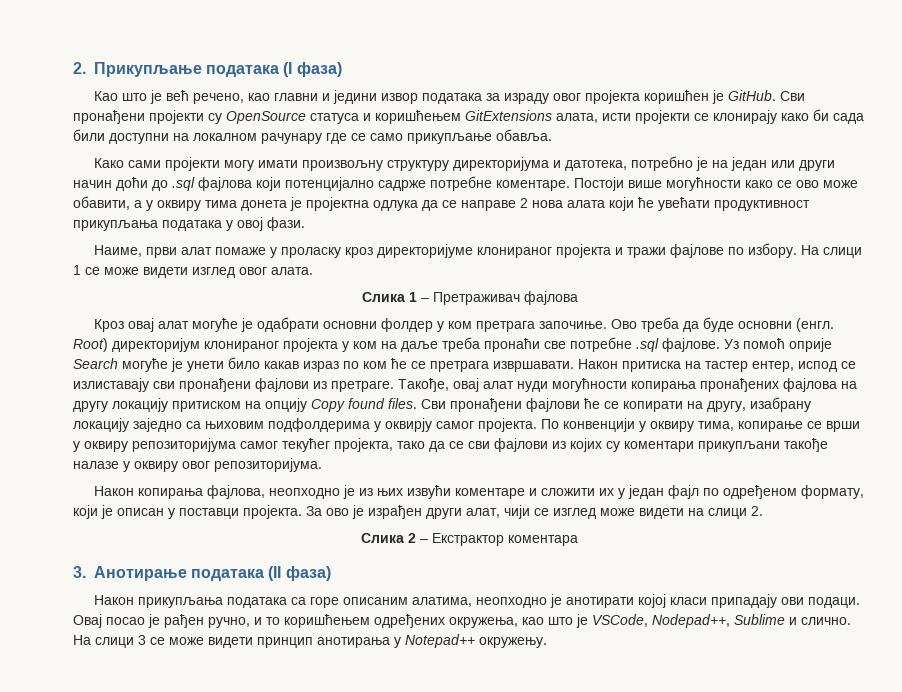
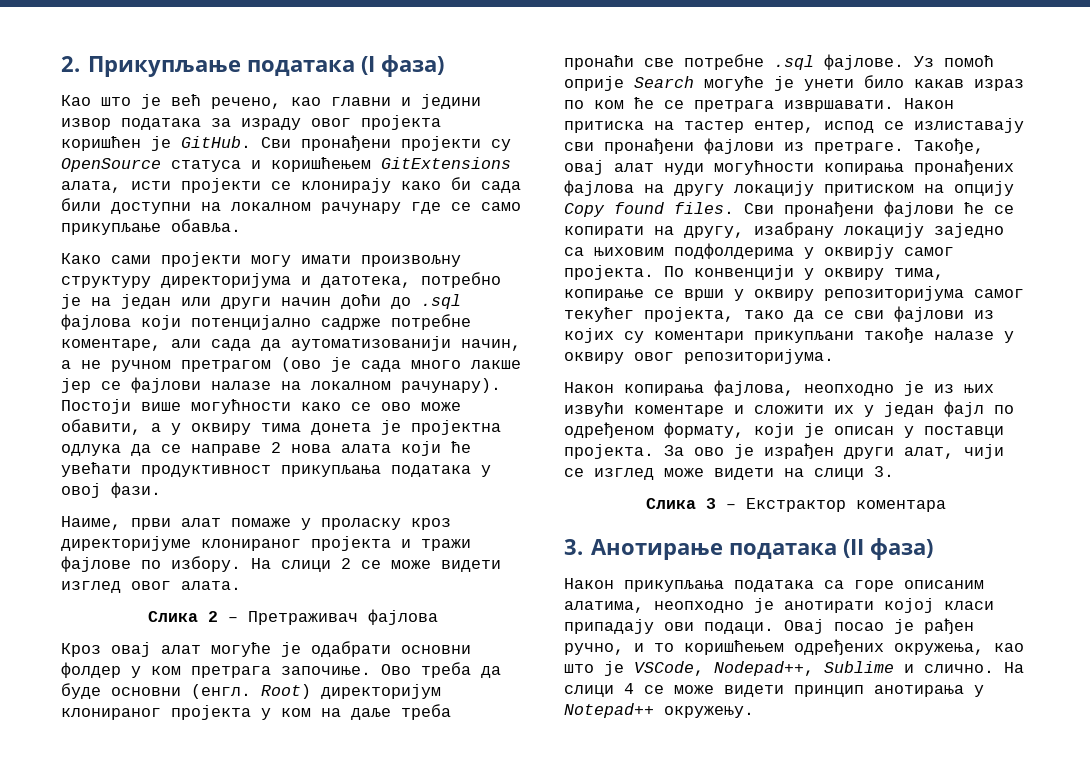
- Како сами пројекти могу имати произвољну структуру директоријума и датотека, потребно је на један или други начин доћи до .sql фајлова који потенцијално садрже потребне коментаре.
+ Како сами пројекти могу имати произвољну структуру директоријума и датотека, потребно је на један или други начин доћи до .sql фајлова који потенцијално садрже потребне коментаре, али сада да аутоматизованији начин, а не ручном претрагом (ово је сада много лакше јер се фајлови налазе на локалном рачунару).
- На слици 1 се може видети изглед овог алата.
+ На слици 2 се може видети изглед овог алата.
- Слика 1 – Претраживач фајлова
+ Слика 2 – Претраживач фајлова
- За ово је израђен други алат, чији се изглед може видети на слици 2.
- Слика 2 – Екстрактор коментара
+ За ово је израђен други алат, чији се изглед може видети на слици 3.
+ Слика 3 – Екстрактор коментара
- На слици 3 се може видети принцип анотирања у Notepad++ окружењу.
+ На слици 4 се може видети принцип анотирања у Notepad++ окружењу.

